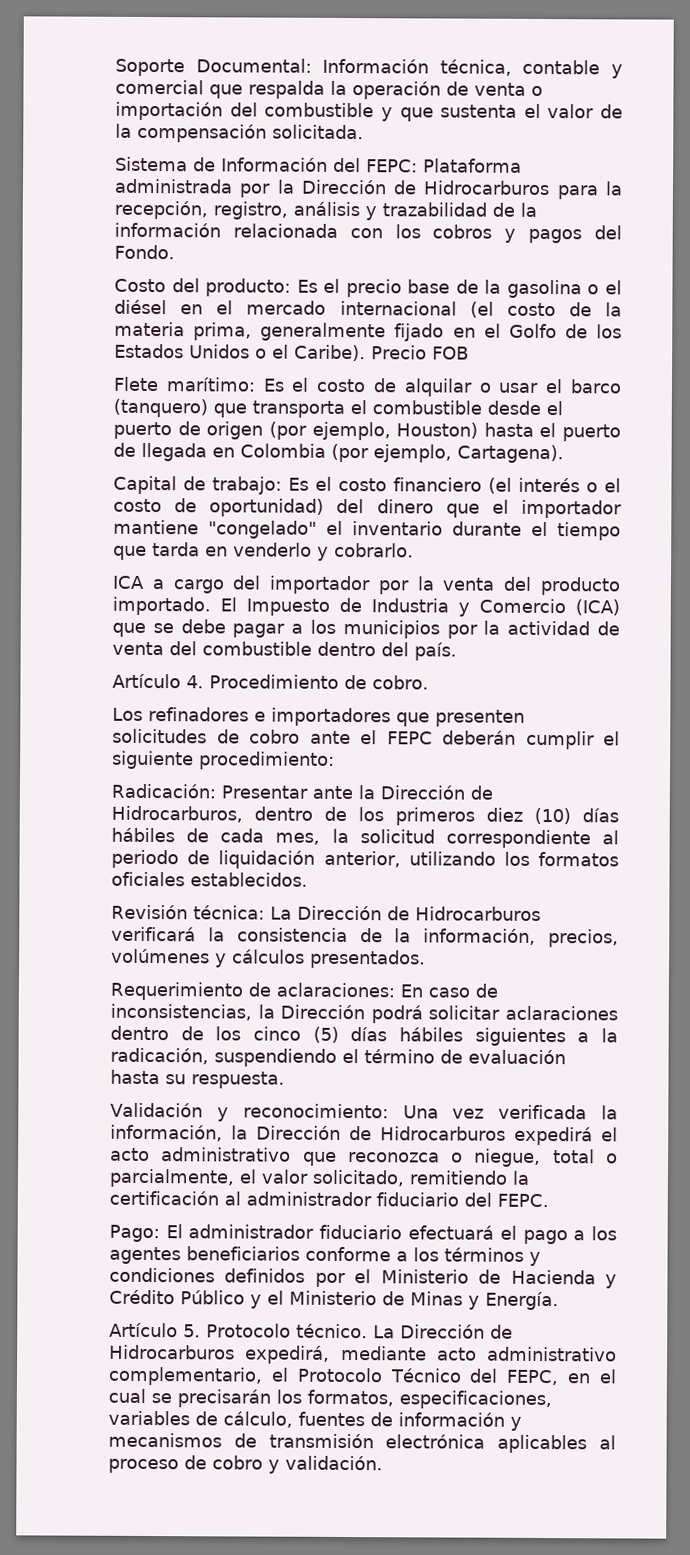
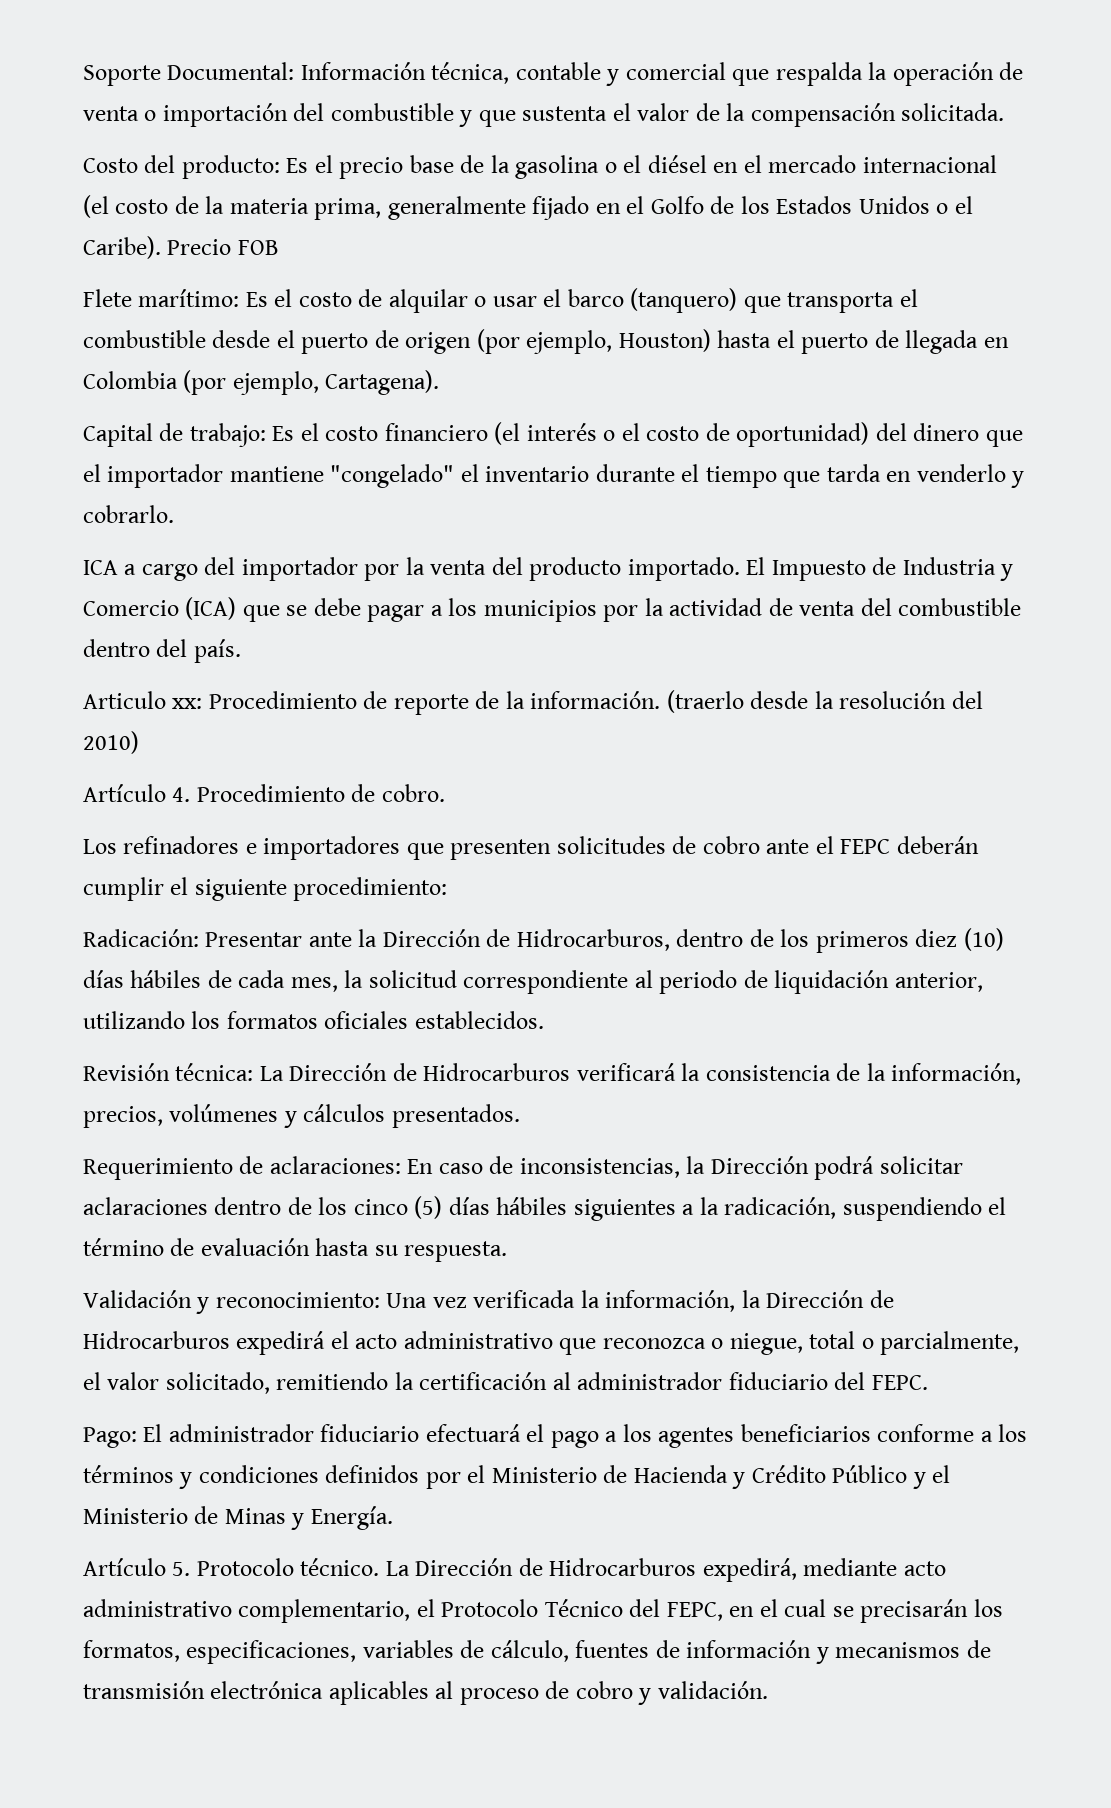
- Sistema de Información del FEPC: Plataforma administrada por la Dirección de Hidrocarburos para la recepción, registro, análisis y trazabilidad de la información relacionada con los cobros y pagos del Fondo.
+ Articulo xx: Procedimiento de reporte de la información. (traerlo desde la resolución del 2010)

